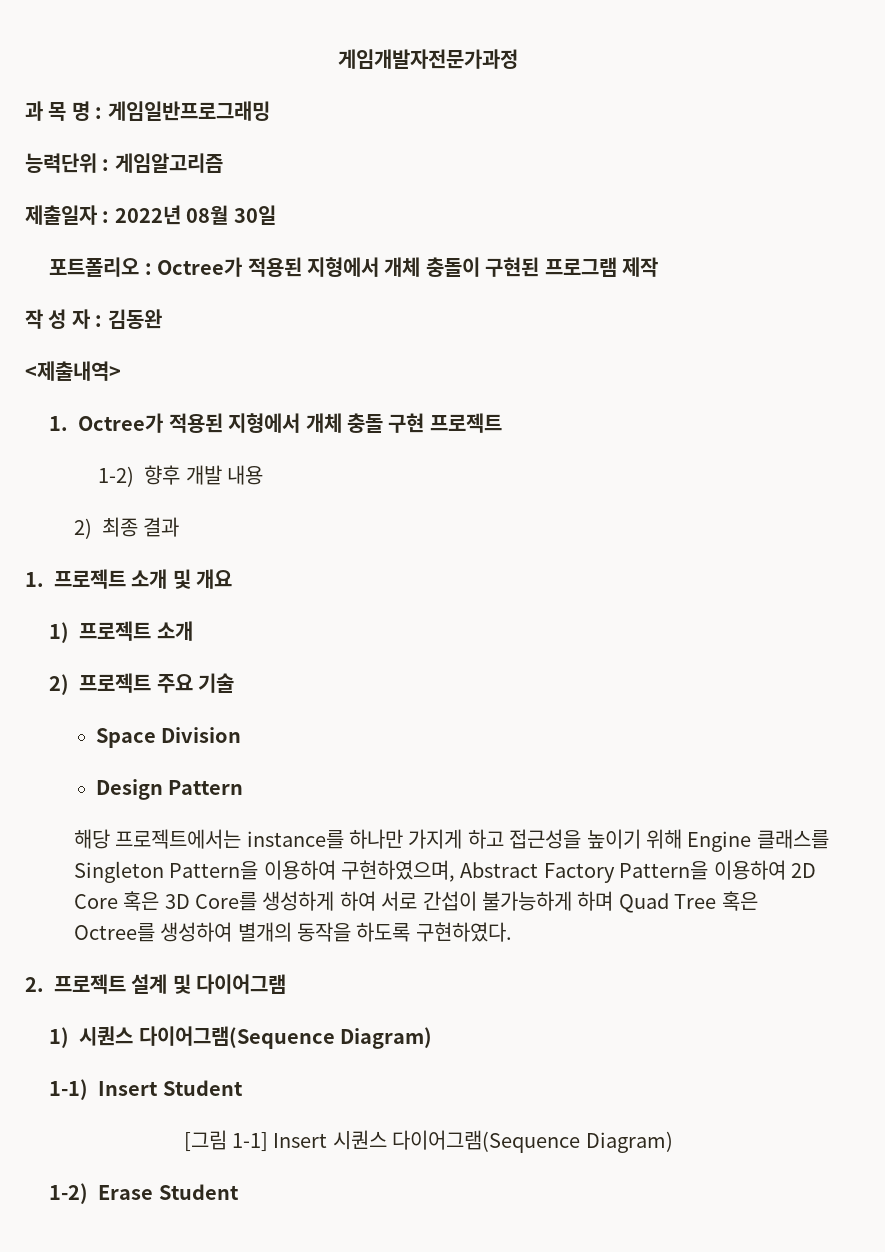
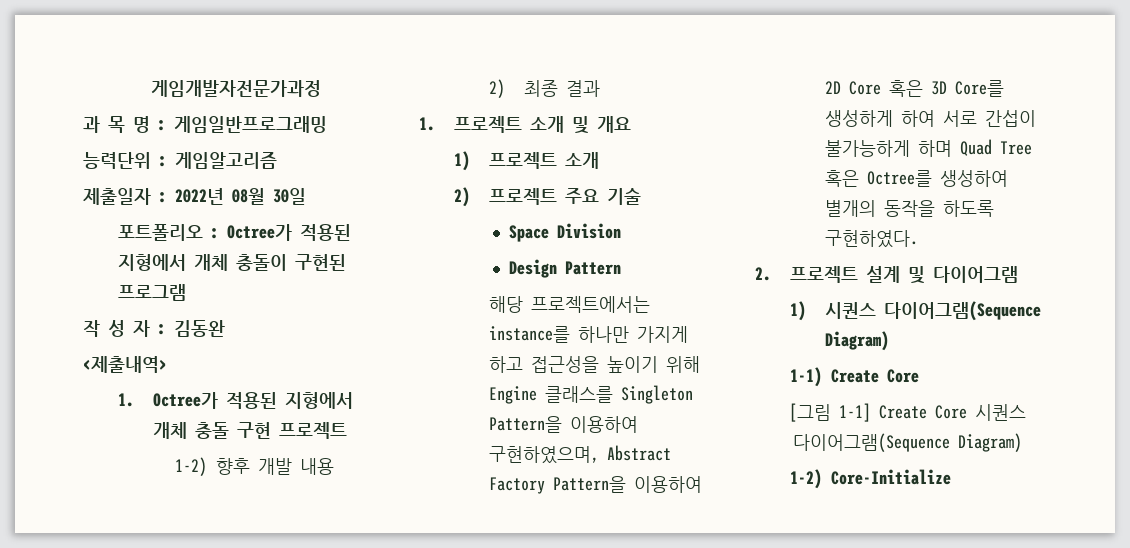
- 포트폴리오 : Octree가 적용된 지형에서 개체 충돌이 구현된 프로그램 제작
+ 포트폴리오 : Octree가 적용된 지형에서 개체 충돌이 구현된 프로그램
- 1-1) Insert Student
+ 1-1) Create Core
- [그림 1-1] Insert 시퀀스 다이어그램(Sequence Diagram)
+ [그림 1-1] Create Core 시퀀스 다이어그램(Sequence Diagram)
- 1-2) Erase Student
+ 1-2) Core-Initialize

